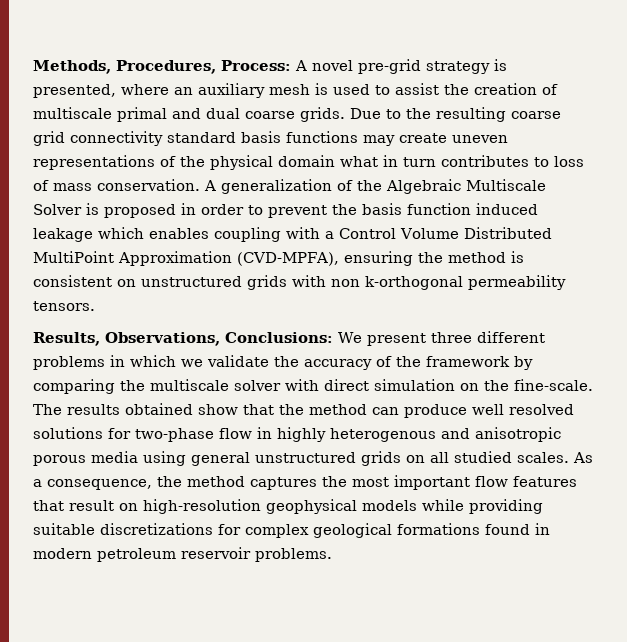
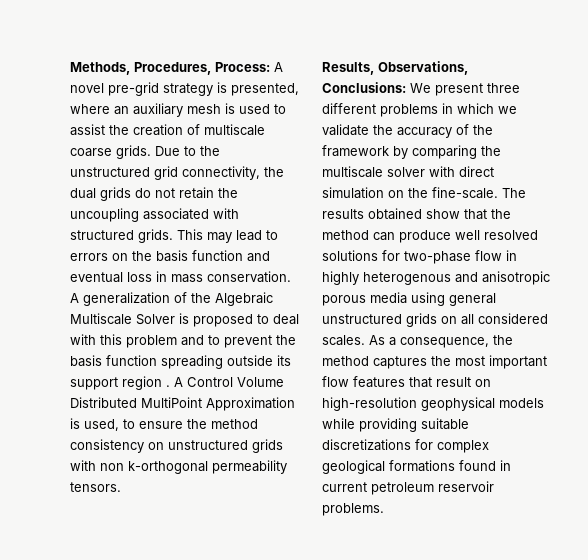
- Methods, Procedures, Process: A novel pre-grid strategy is presented, where an auxiliary mesh is used to assist the creation of multiscale primal and dual coarse grids.
+ Methods, Procedures, Process: A novel pre-grid strategy is presented, where an auxiliary mesh is used to assist the creation of multiscale coarse grids.
- Due to the resulting coarse grid connectivity standard basis functions may create uneven representations of the physical domain what in turn contributes to loss of mass conservation.
+ Due to the unstructured grid connectivity, the dual grids do not retain the uncoupling associated with structured grids. This may lead to errors on the basis function and eventual loss in mass conservation.
- A generalization of the Algebraic Multiscale Solver is proposed in order to prevent the basis function induced leakage which enables coupling with a Control Volume Distributed MultiPoint Approximation (CVD-MPFA), ensuring the method is consistent on unstructured grids with non k-orthogonal permeability tensors.
+ A generalization of the Algebraic Multiscale Solver is proposed to deal with this problem and to prevent the basis function spreading outside its support region . A Control Volume Distributed MultiPoint Approximation is used, to ensure the method consistency on unstructured grids with non k-orthogonal permeability tensors.
- The results obtained show that the method can produce well resolved solutions for two-phase flow in highly heterogenous and anisotropic porous media using general unstructured grids on all studied scales.
+ The results obtained show that the method can produce well resolved solutions for two-phase flow in highly heterogenous and anisotropic porous media using general unstructured grids on all considered scales.
- As a consequence, the method captures the most important flow features that result on high-resolution geophysical models while providing suitable discretizations for complex geological formations found in modern petroleum reservoir problems.
+ As a consequence, the method captures the most important flow features that result on high-resolution geophysical models while providing suitable discretizations for complex geological formations found in current petroleum reservoir problems.

